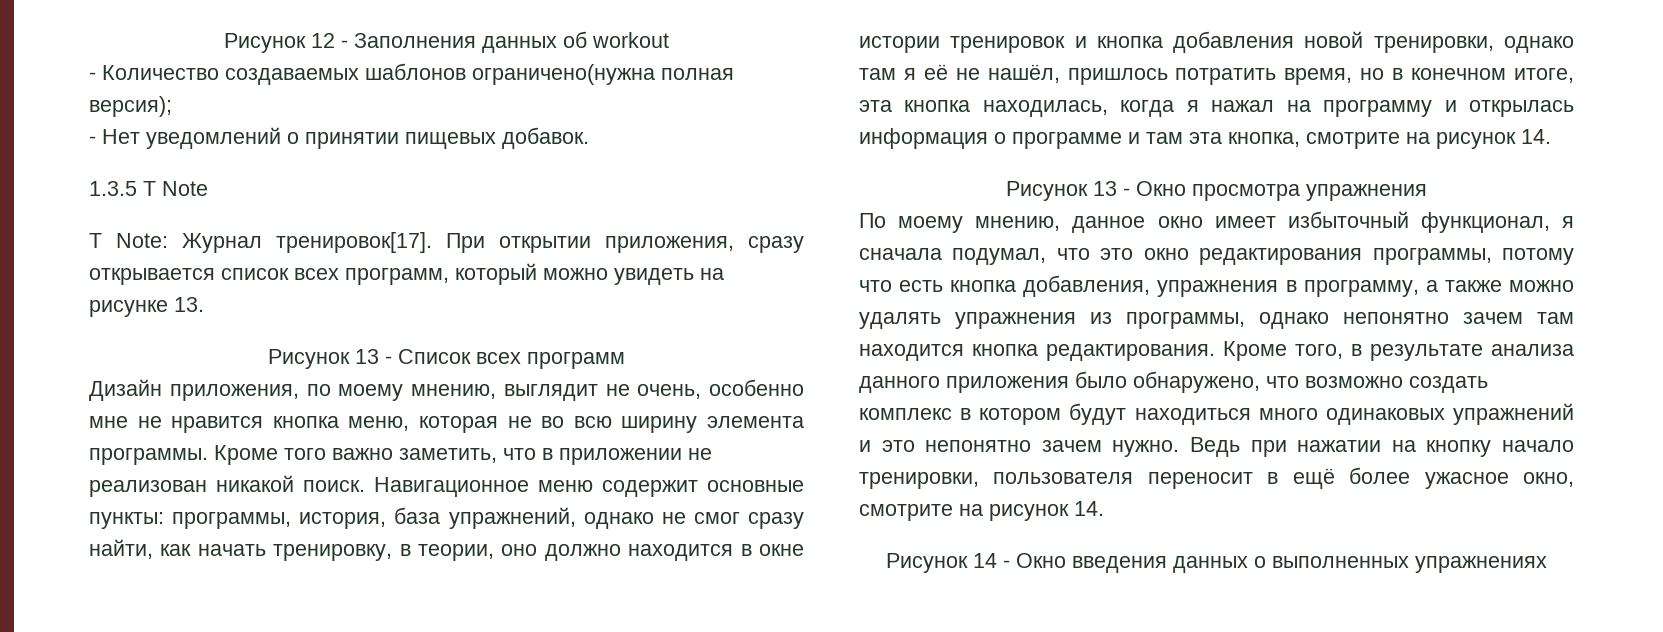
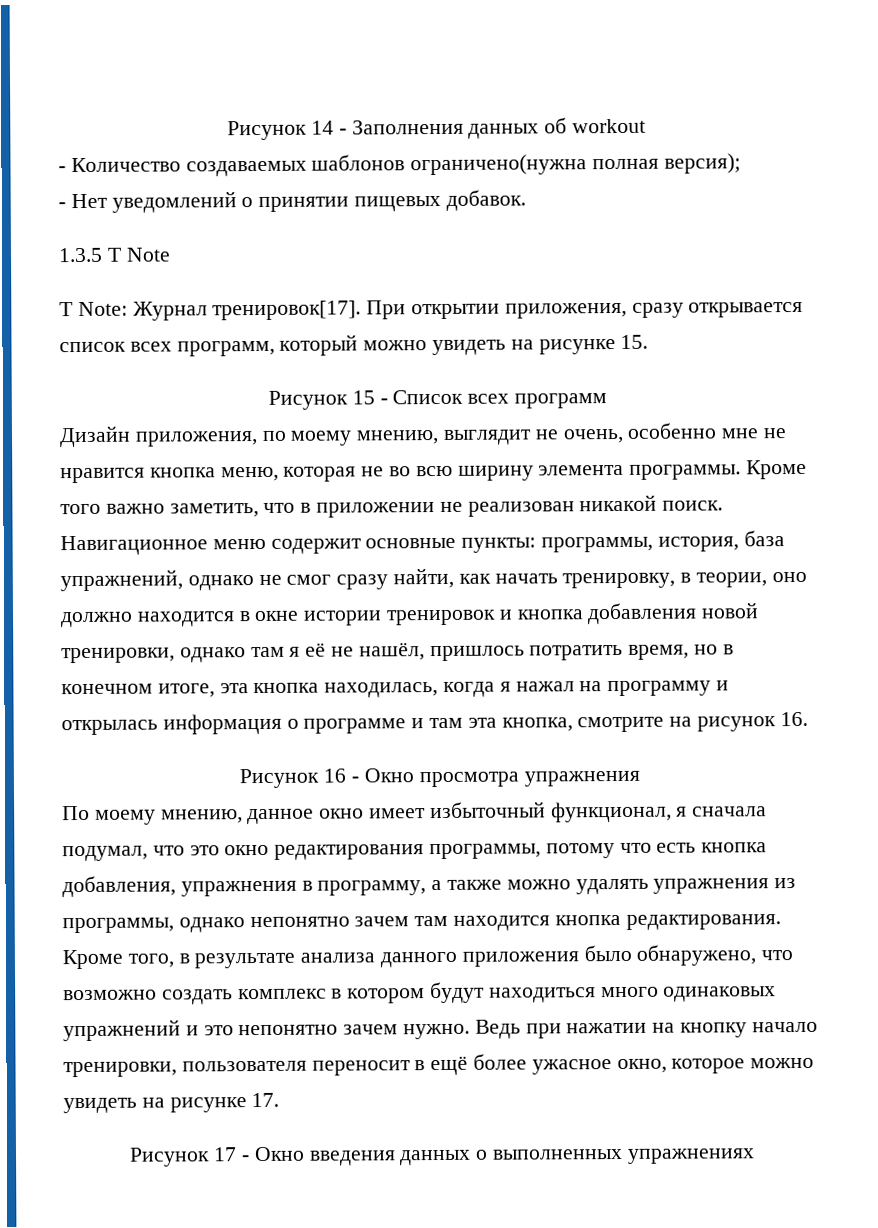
- Рисунок 12 - Заполнения данных об workout
+ Рисунок 14 - Заполнения данных об workout
- При открытии приложения, сразу открывается список всех программ, который можно увидеть на рисунке 13.
- Рисунок 13 - Список всех программ
+ При открытии приложения, сразу открывается список всех программ, который можно увидеть на рисунке 15.
+ Рисунок 15 - Список всех программ
- программы, история, база упражнений, однако не смог сразу найти, как начать тренировку, в теории, оно должно находится в окне истории тренировок и кнопка добавления новой тренировки, однако там я её не нашёл, пришлось потратить время, но в конечном итоге, эта кнопка находилась, когда я нажал на программу и открылась информация о программе и там эта кнопка, смотрите на рисунок 14.
- Рисунок 13 - Окно просмотра упражнения
+ программы, история, база упражнений, однако не смог сразу найти, как начать тренировку, в теории, оно должно находится в окне истории тренировок и кнопка добавления новой тренировки, однако там я её не нашёл, пришлось потратить время, но в конечном итоге, эта кнопка находилась, когда я нажал на программу и открылась информация о программе и там эта кнопка, смотрите на рисунок 16.
+ Рисунок 16 - Окно просмотра упражнения
- Ведь при нажатии на кнопку начало тренировки, пользователя переносит в ещё более ужасное окно, смотрите на рисунок 14.
- Рисунок 14 - Окно введения данных о выполненных упражнениях
+ Ведь при нажатии на кнопку начало тренировки, пользователя переносит в ещё более ужасное окно, которое можно увидеть на рисунке 17.
+ Рисунок 17 - Окно введения данных о выполненных упражнениях

